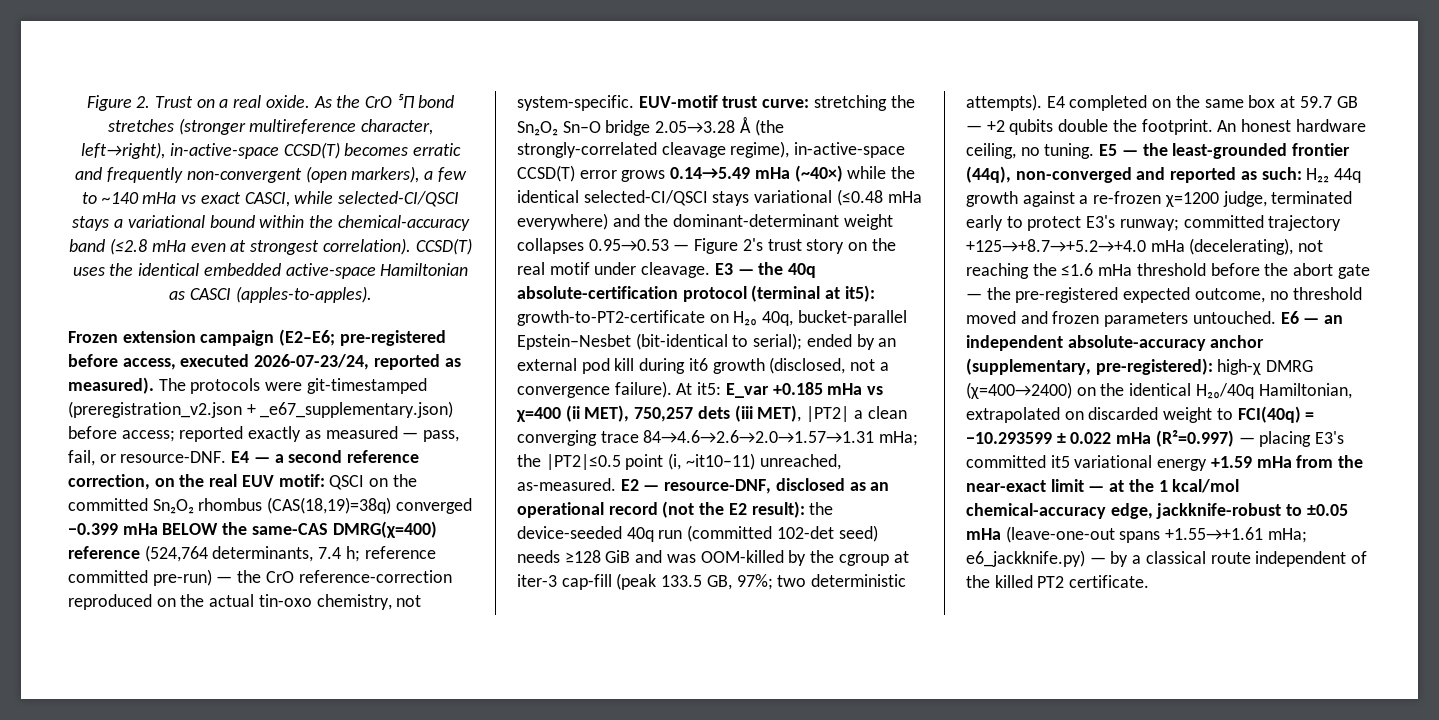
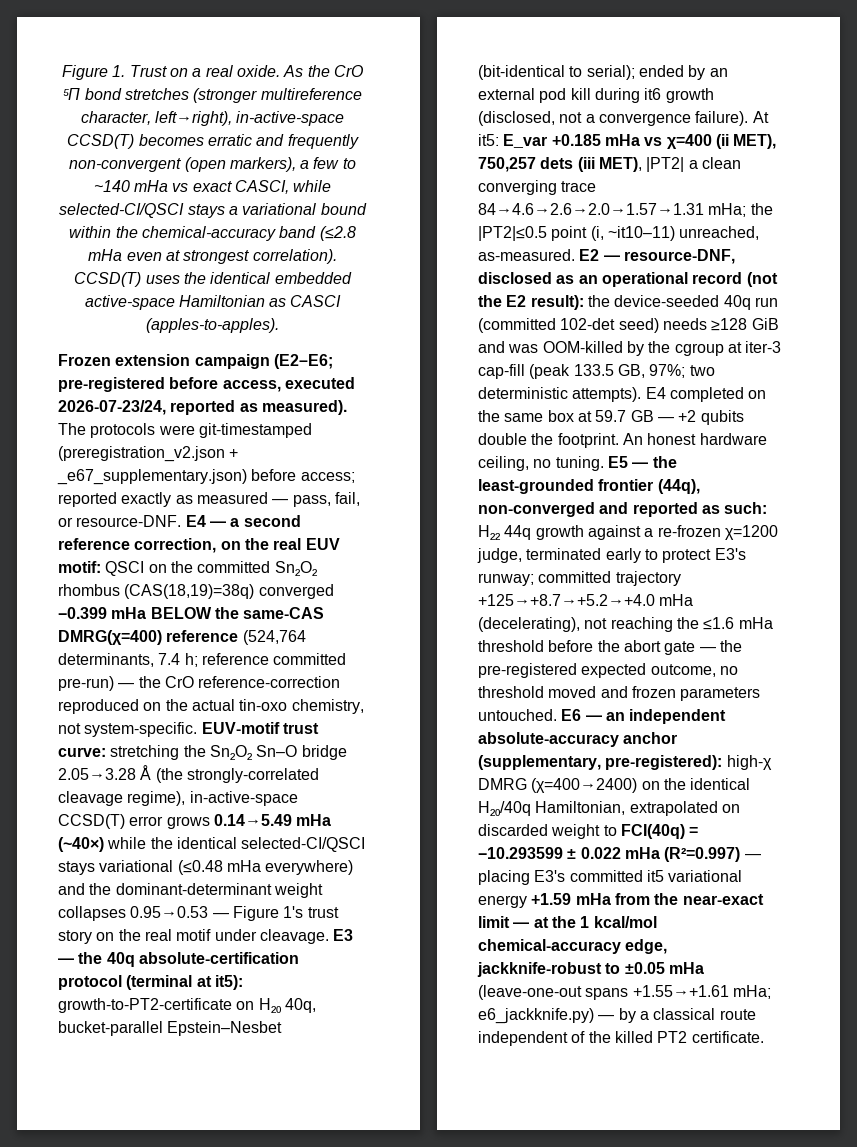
- Figure 2. Trust on a real oxide.
+ Figure 1. Trust on a real oxide.
- EUV-motif trust curve: stretching the Sn₂O₂ Sn–O bridge 2.05→3.28 Å (the strongly-correlated cleavage regime), in-active-space CCSD(T) error grows 0.14→5.49 mHa (~40×) while the identical selected-CI/QSCI stays variational (≤0.48 mHa everywhere) and the dominant-determinant weight collapses 0.95→0.53 — Figure 2's trust story on the real motif under cleavage.
+ EUV-motif trust curve: stretching the Sn₂O₂ Sn–O bridge 2.05→3.28 Å (the strongly-correlated cleavage regime), in-active-space CCSD(T) error grows 0.14→5.49 mHa (~40×) while the identical selected-CI/QSCI stays variational (≤0.48 mHa everywhere) and the dominant-determinant weight collapses 0.95→0.53 — Figure 1's trust story on the real motif under cleavage.

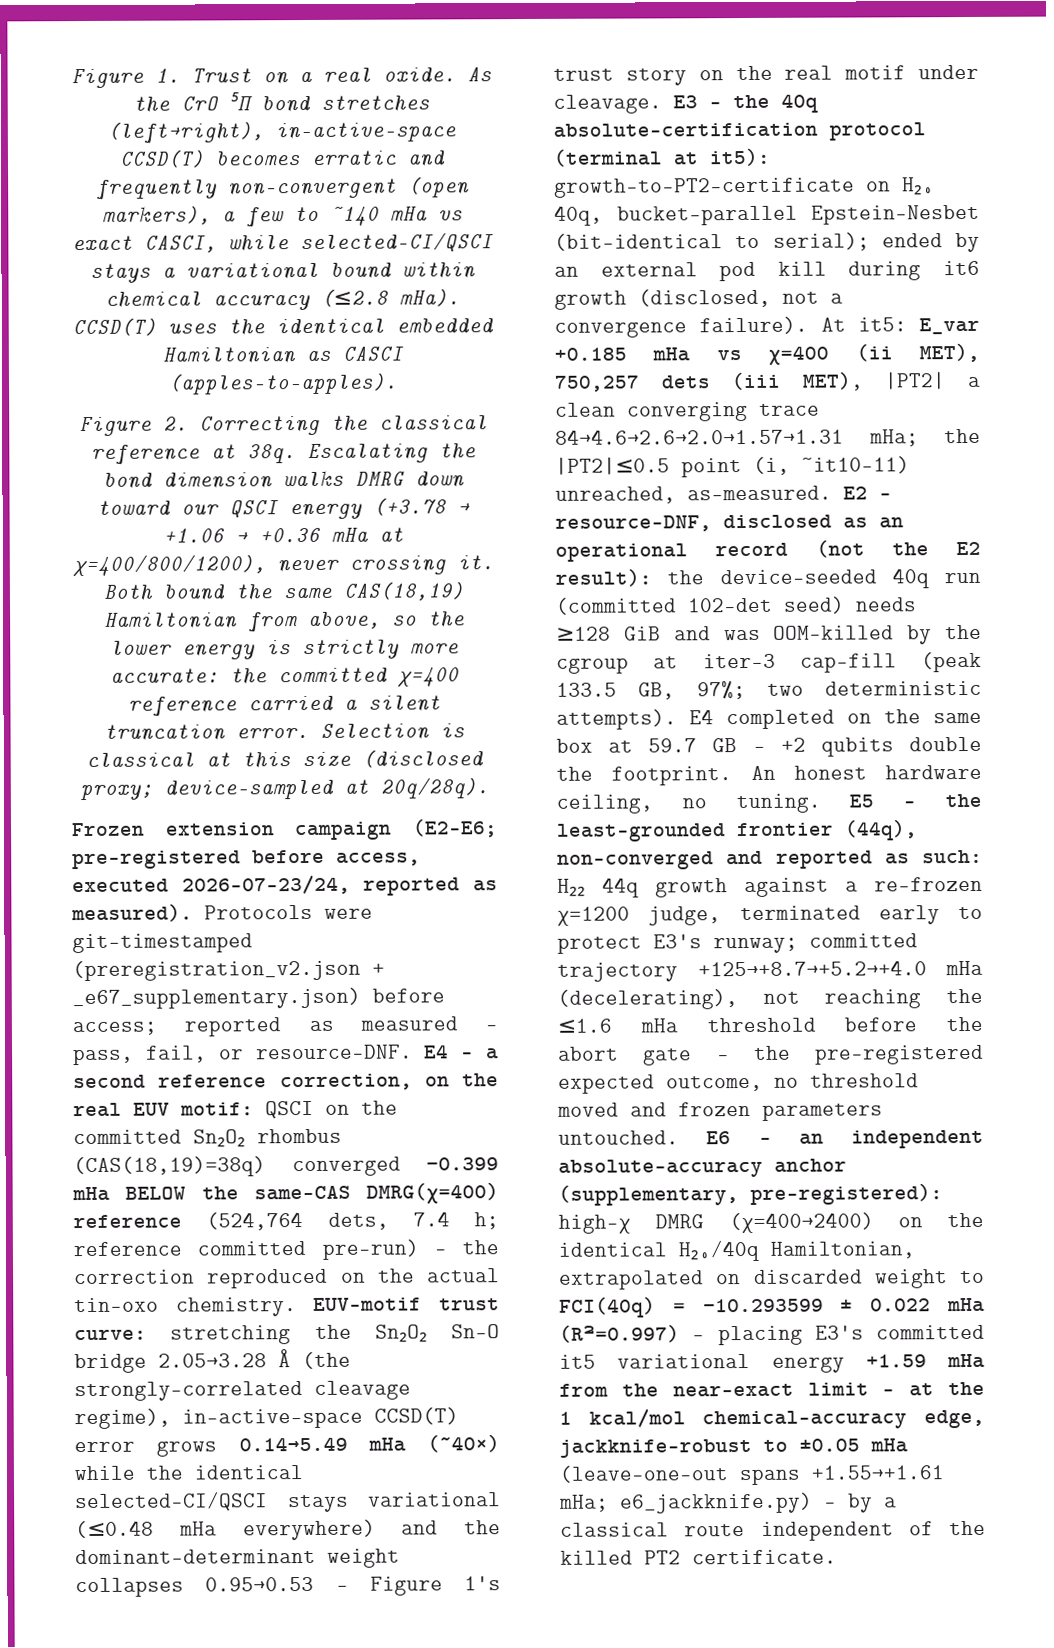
- As the CrO ⁵Π bond stretches (stronger multireference character, left→right), in-active-space CCSD(T) becomes erratic and frequently non-convergent (open markers), a few to ~140 mHa vs exact CASCI, while selected-CI/QSCI stays a variational bound within the chemical-accuracy band (≤2.8 mHa even at strongest correlation).
+ As the CrO ⁵Π bond stretches (left→right), in-active-space CCSD(T) becomes erratic and frequently non-convergent (open markers), a few to ~140 mHa vs exact CASCI, while selected-CI/QSCI stays a variational bound within chemical accuracy (≤2.8 mHa).
- CCSD(T) uses the identical embedded active-space Hamiltonian as CASCI (apples-to-apples).
+ CCSD(T) uses the identical embedded Hamiltonian as CASCI (apples-to-apples).
+ Figure 2. Correcting the classical reference at 38q. Escalating the bond dimension walks DMRG down toward our QSCI energy (+3.78 → +1.06 → +0.36 mHa at χ=400/800/1200), never crossing it. Both bound the same CAS(18,19) Hamiltonian from above, so the lower energy is strictly more accurate: the committed χ=400 reference carried a silent truncation error. Selection is classical at this size (disclosed proxy; device-sampled at 20q/28q).
- The protocols were git-timestamped (preregistration_v2.json + _e67_supplementary.json) before access; reported exactly as measured — pass, fail, or resource-DNF.
+ Protocols were git-timestamped (preregistration_v2.json + _e67_supplementary.json) before access; reported as measured — pass, fail, or resource-DNF.
- E4 — a second reference correction, on the real EUV motif: QSCI on the committed Sn₂O₂ rhombus (CAS(18,19)=38q) converged −0.399 mHa BELOW the same-CAS DMRG(χ=400) reference (524,764 determinants, 7.4 h; reference committed pre-run) — the CrO reference-correction reproduced on the actual tin-oxo chemistry, not system-specific.
+ E4 — a second reference correction, on the real EUV motif: QSCI on the committed Sn₂O₂ rhombus (CAS(18,19)=38q) converged −0.399 mHa BELOW the same-CAS DMRG(χ=400) reference (524,764 dets, 7.4 h; reference committed pre-run) — the correction reproduced on the actual tin-oxo chemistry.

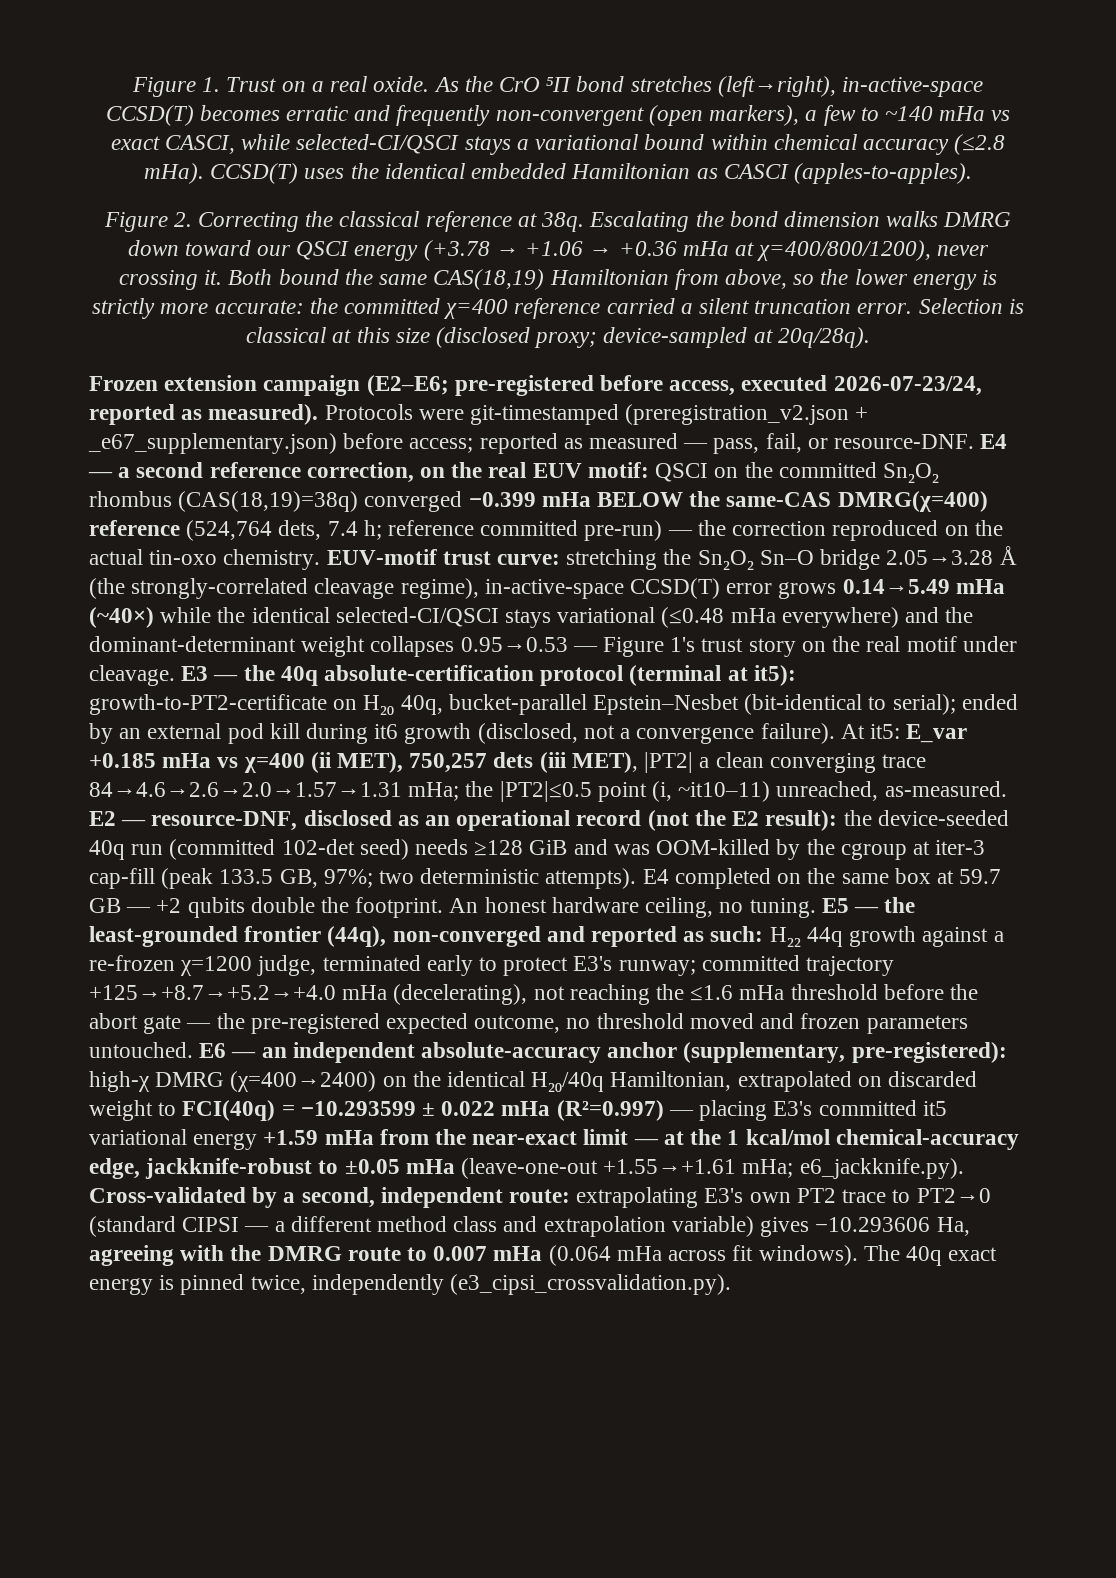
- E6 — an independent absolute-accuracy anchor (supplementary, pre-registered): high-χ DMRG (χ=400→2400) on the identical H₂₀/40q Hamiltonian, extrapolated on discarded weight to FCI(40q) = −10.293599 ± 0.022 mHa (R²=0.997) — placing E3's committed it5 variational energy +1.59 mHa from the near-exact limit — at the 1 kcal/mol chemical-accuracy edge, jackknife-robust to ±0.05 mHa (leave-one-out spans +1.55→+1.61 mHa; e6_jackknife.py) — by a classical route independent of the killed PT2 certificate.
+ E6 — an independent absolute-accuracy anchor (supplementary, pre-registered): high-χ DMRG (χ=400→2400) on the identical H₂₀/40q Hamiltonian, extrapolated on discarded weight to FCI(40q) = −10.293599 ± 0.022 mHa (R²=0.997) — placing E3's committed it5 variational energy +1.59 mHa from the near-exact limit — at the 1 kcal/mol chemical-accuracy edge, jackknife-robust to ±0.05 mHa (leave-one-out +1.55→+1.61 mHa; e6_jackknife.py). Cross-validated by a second, independent route: extrapolating E3's own PT2 trace to PT2→0 (standard CIPSI — a different method class and extrapolation variable) gives −10.293606 Ha, agreeing with the DMRG route to 0.007 mHa (0.064 mHa across fit windows). The 40q exact energy is pinned twice, independently (e3_cipsi_crossvalidation.py).

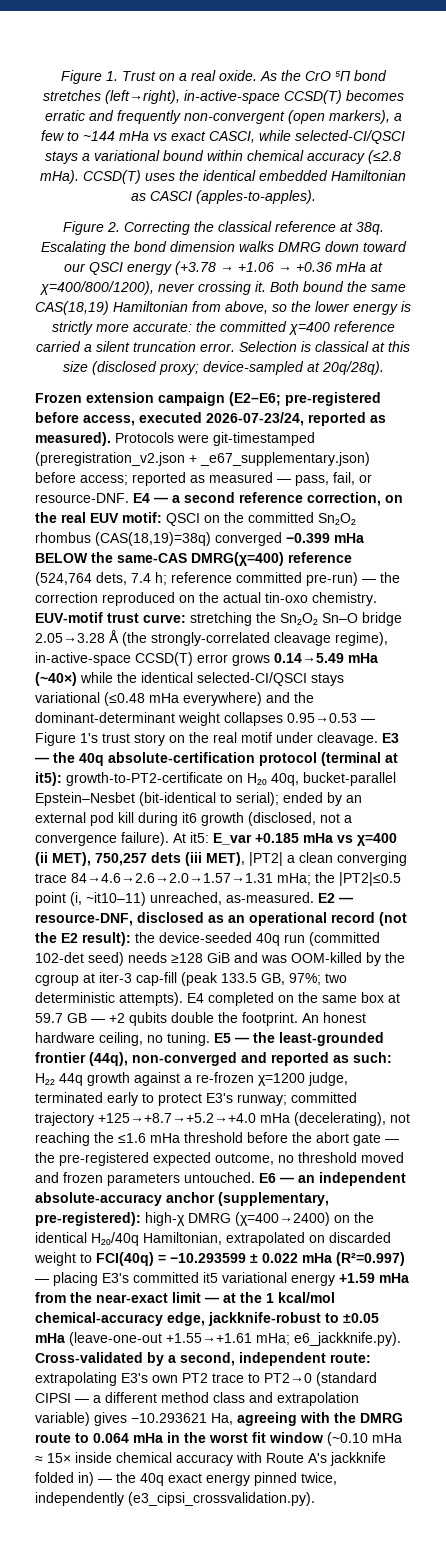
- As the CrO ⁵Π bond stretches (left→right), in-active-space CCSD(T) becomes erratic and frequently non-convergent (open markers), a few to ~140 mHa vs exact CASCI, while selected-CI/QSCI stays a variational bound within chemical accuracy (≤2.8 mHa).
+ As the CrO ⁵Π bond stretches (left→right), in-active-space CCSD(T) becomes erratic and frequently non-convergent (open markers), a few to ~144 mHa vs exact CASCI, while selected-CI/QSCI stays a variational bound within chemical accuracy (≤2.8 mHa).
- extrapolating E3's own PT2 trace to PT2→0 (standard CIPSI — a different method class and extrapolation variable) gives −10.293606 Ha, agreeing with the DMRG route to 0.007 mHa (0.064 mHa across fit windows). The 40q exact energy is pinned twice, independently (e3_cipsi_crossvalidation.py).
+ extrapolating E3's own PT2 trace to PT2→0 (standard CIPSI — a different method class and extrapolation variable) gives −10.293621 Ha, agreeing with the DMRG route to 0.064 mHa in the worst fit window (~0.10 mHa ≈ 15× inside chemical accuracy with Route A's jackknife folded in) — the 40q exact energy pinned twice, independently (e3_cipsi_crossvalidation.py).

